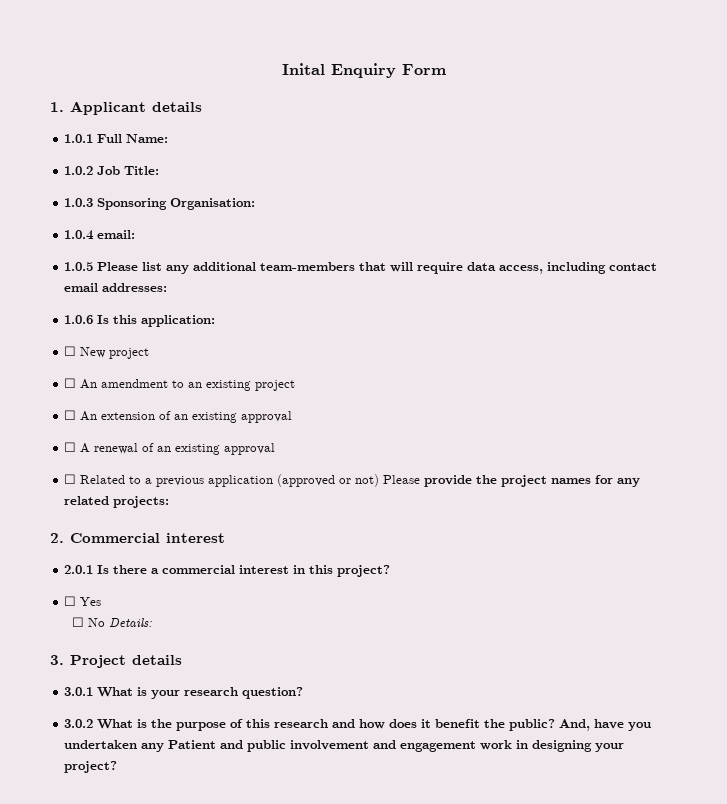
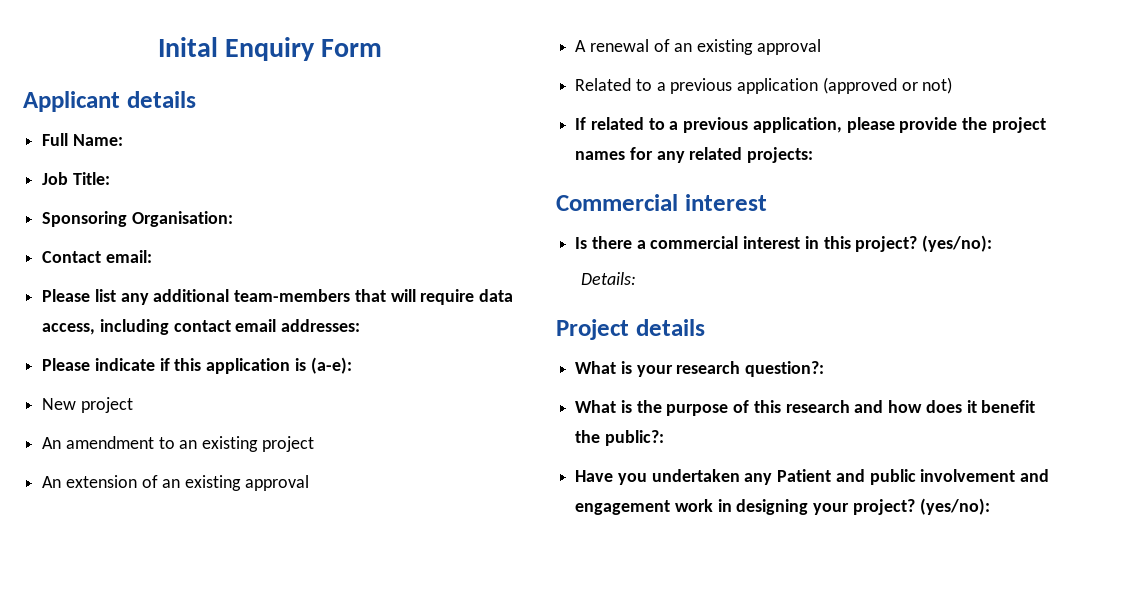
- 1. Applicant details
+ Applicant details
- 1.0.1 Full Name:
+ Full Name:
- 1.0.2 Job Title:
+ Job Title:
- 1.0.3 Sponsoring Organisation:
+ Sponsoring Organisation:
- 1.0.4 email:
+ Contact email:
- 1.0.5 Please list any additional team-members that will require data access, including contact email addresses:
+ Please list any additional team-members that will require data access, including contact email addresses:
- 1.0.6 Is this application:
- ☐ New project
+ Please indicate if this application is (a-e):
+ New project
- ☐ An amendment to an existing project
+ An amendment to an existing project
- ☐ An extension of an existing approval
+ An extension of an existing approval
- ☐ A renewal of an existing approval
+ A renewal of an existing approval
- ☐ Related to a previous application (approved or not) Please provide the project names for any related projects:
+ Related to a previous application (approved or not)
+ If related to a previous application, please provide the project names for any related projects:
- 2. Commercial interest
+ Commercial interest
- 2.0.1 Is there a commercial interest in this project?
- ☐ Yes
- ☐ No Details:
+ Is there a commercial interest in this project? (yes/no):
+ Details:
- 3. Project details
+ Project details
- 3.0.1 What is your research question?
- 3.0.2 What is the purpose of this research and how does it benefit the public? And, have you undertaken any Patient and public involvement and engagement work in designing your project?
+ What is your research question?:
+ What is the purpose of this research and how does it benefit the public?:
+ Have you undertaken any Patient and public involvement and engagement work in designing your project? (yes/no):

